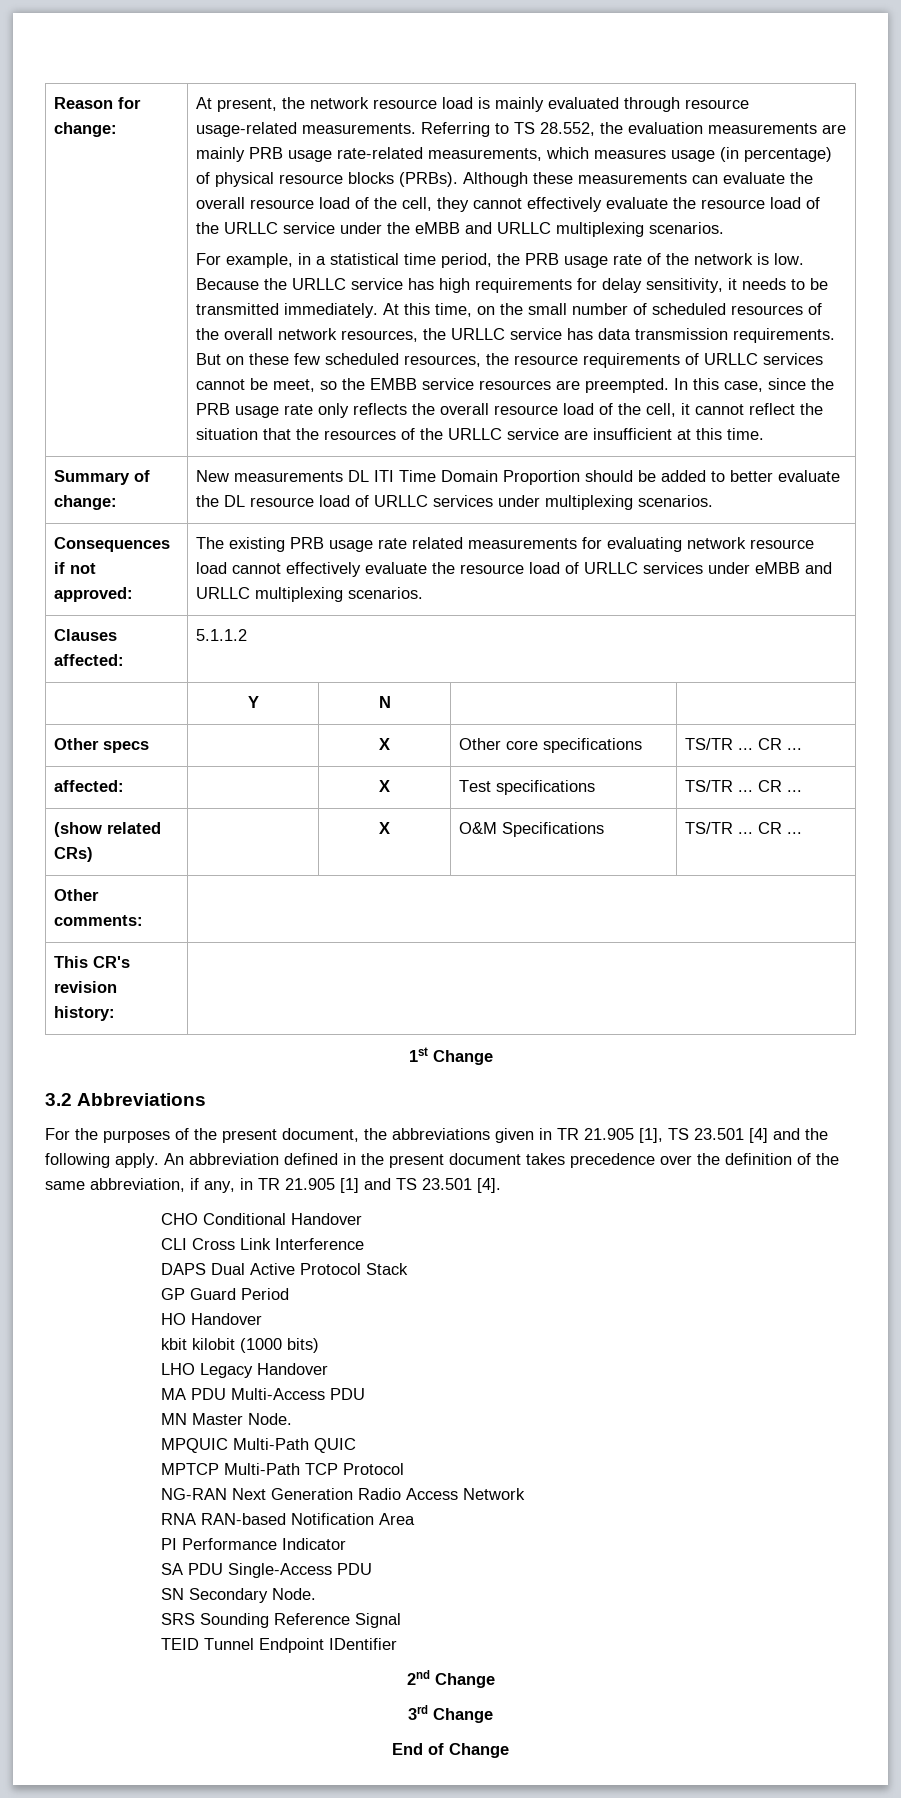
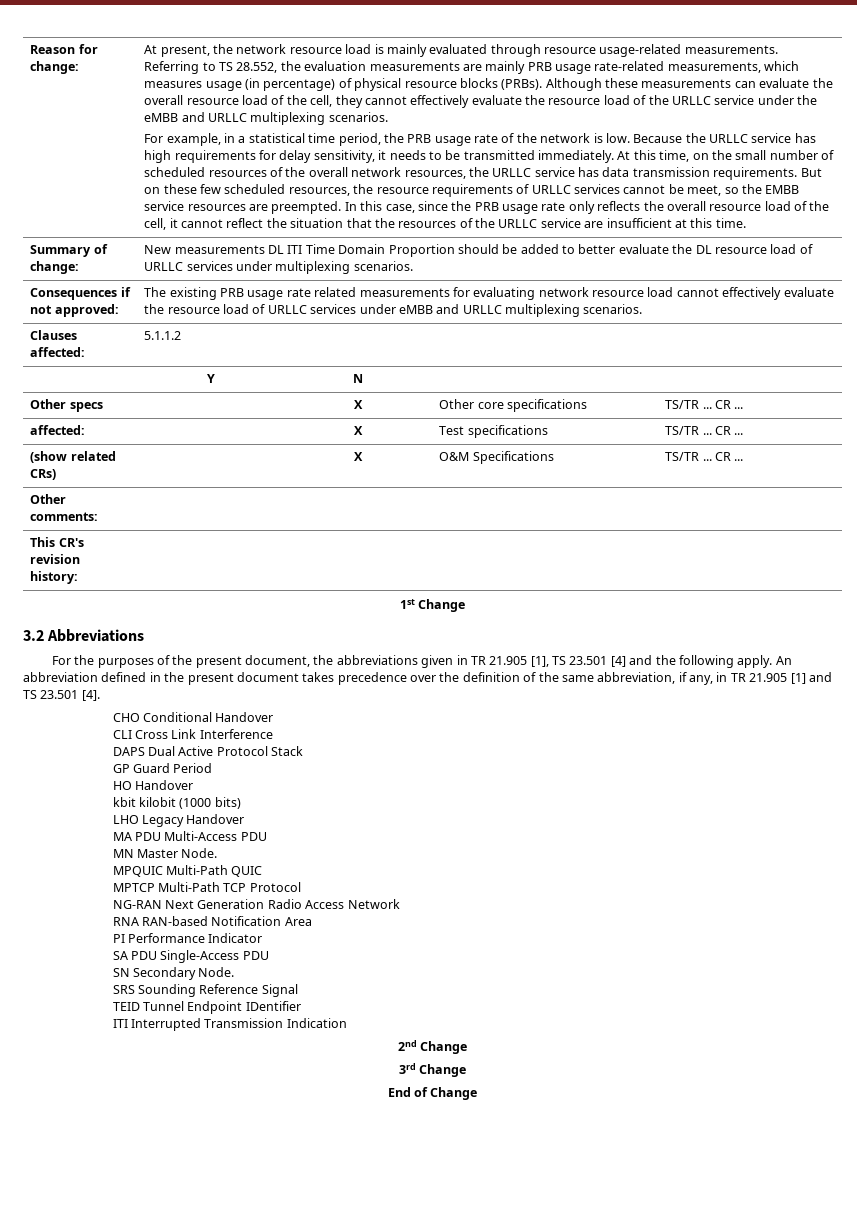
+ ITI Interrupted Transmission Indication

